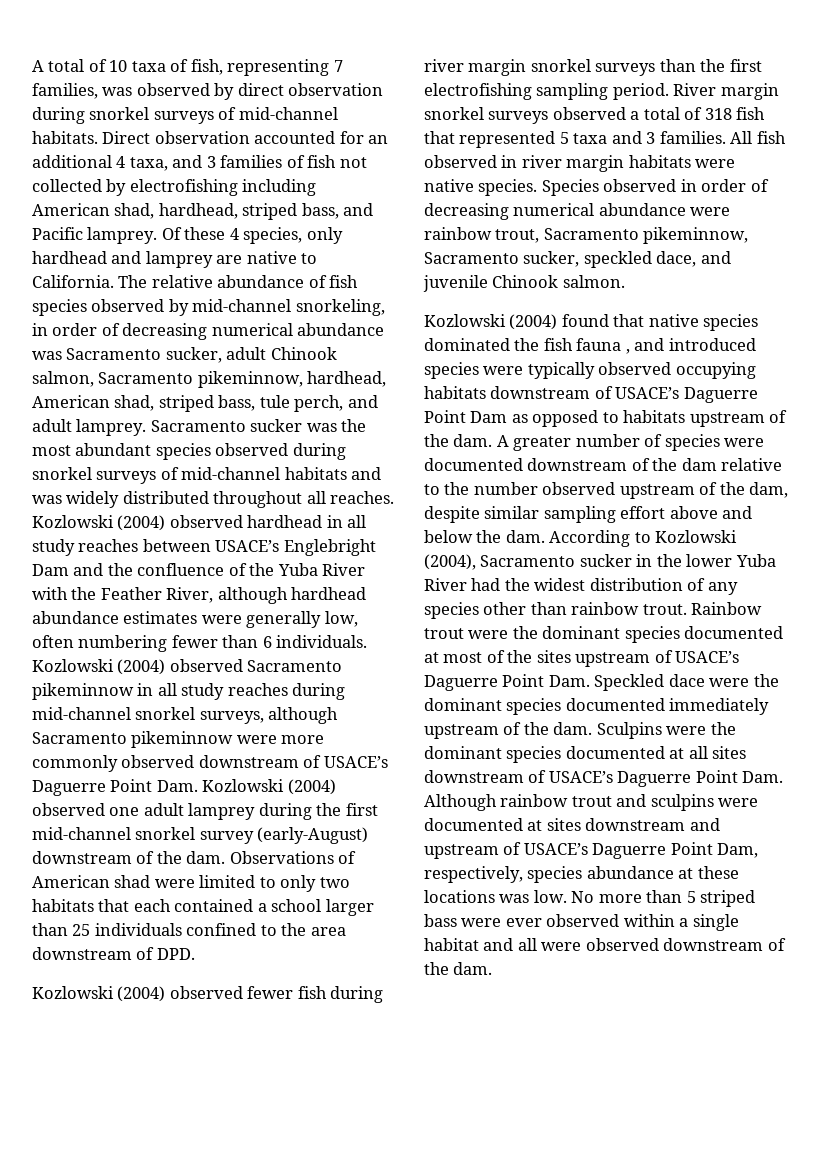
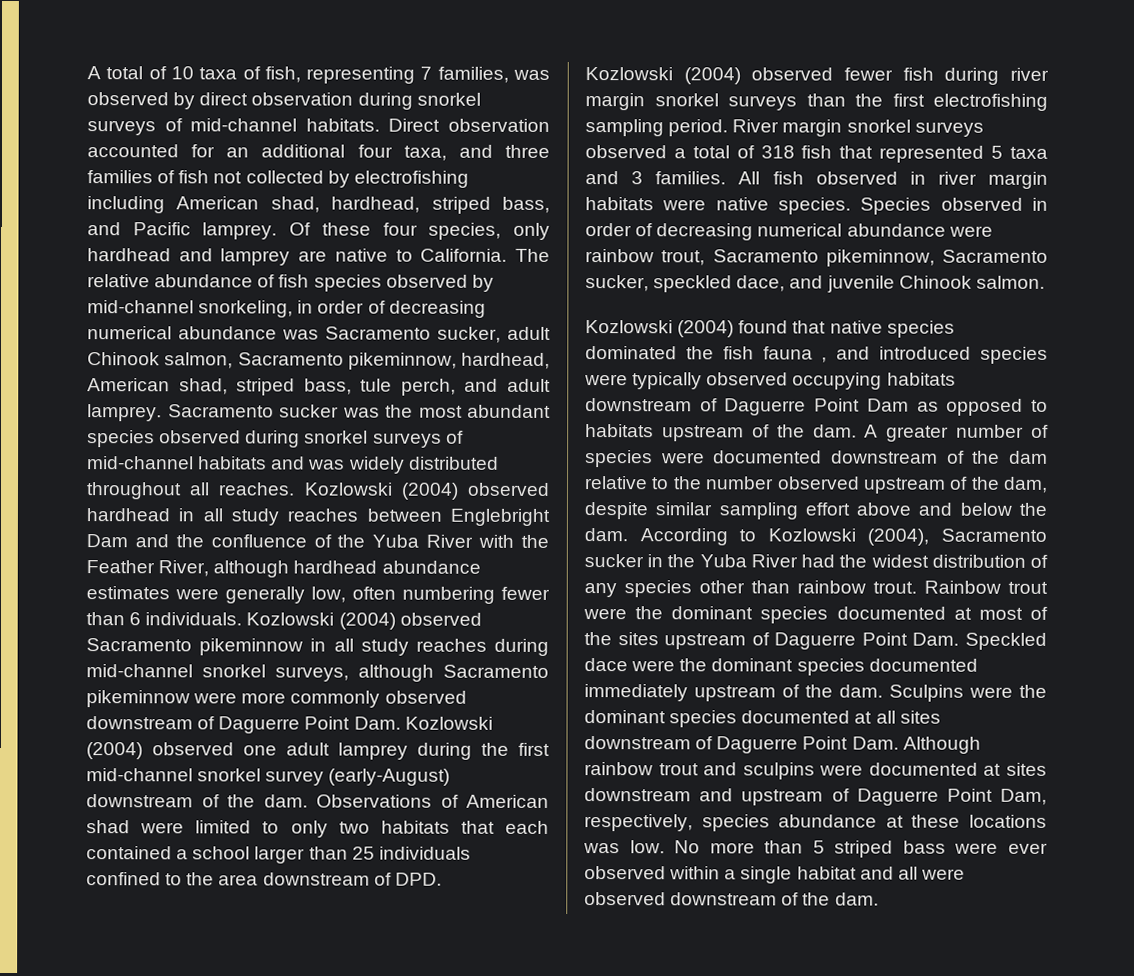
- Direct observation accounted for an additional 4 taxa, and 3 families of fish not collected by electrofishing including American shad, hardhead, striped bass, and Pacific lamprey.
+ Direct observation accounted for an additional four taxa, and three families of fish not collected by electrofishing including American shad, hardhead, striped bass, and Pacific lamprey.
- Of these 4 species, only hardhead and lamprey are native to California.
+ Of these four species, only hardhead and lamprey are native to California.
- Kozlowski (2004) observed hardhead in all study reaches between USACE’s Englebright Dam and the confluence of the Yuba River with the Feather River, although hardhead abundance estimates were generally low, often numbering fewer than 6 individuals.
+ Kozlowski (2004) observed hardhead in all study reaches between Englebright Dam and the confluence of the Yuba River with the Feather River, although hardhead abundance estimates were generally low, often numbering fewer than 6 individuals.
- Kozlowski (2004) observed Sacramento pikeminnow in all study reaches during mid-channel snorkel surveys, although Sacramento pikeminnow were more commonly observed downstream of USACE’s Daguerre Point Dam. Kozlowski (2004) observed one adult lamprey during the first mid-channel snorkel survey (early-August) downstream of the dam.
+ Kozlowski (2004) observed Sacramento pikeminnow in all study reaches during mid-channel snorkel surveys, although Sacramento pikeminnow were more commonly observed downstream of Daguerre Point Dam. Kozlowski (2004) observed one adult lamprey during the first mid-channel snorkel survey (early-August) downstream of the dam.
- Kozlowski (2004) found that native species dominated the fish fauna , and introduced species were typically observed occupying habitats downstream of USACE’s Daguerre Point Dam as opposed to habitats upstream of the dam.
+ Kozlowski (2004) found that native species dominated the fish fauna , and introduced species were typically observed occupying habitats downstream of Daguerre Point Dam as opposed to habitats upstream of the dam.
- According to Kozlowski (2004), Sacramento sucker in the lower Yuba River had the widest distribution of any species other than rainbow trout.
+ According to Kozlowski (2004), Sacramento sucker in the Yuba River had the widest distribution of any species other than rainbow trout.
- Rainbow trout were the dominant species documented at most of the sites upstream of USACE’s Daguerre Point Dam. Speckled dace were the dominant species documented immediately upstream of the dam.
+ Rainbow trout were the dominant species documented at most of the sites upstream of Daguerre Point Dam. Speckled dace were the dominant species documented immediately upstream of the dam.
- Sculpins were the dominant species documented at all sites downstream of USACE’s Daguerre Point Dam. Although rainbow trout and sculpins were documented at sites downstream and upstream of USACE’s Daguerre Point Dam, respectively, species abundance at these locations was low.
+ Sculpins were the dominant species documented at all sites downstream of Daguerre Point Dam. Although rainbow trout and sculpins were documented at sites downstream and upstream of Daguerre Point Dam, respectively, species abundance at these locations was low.

